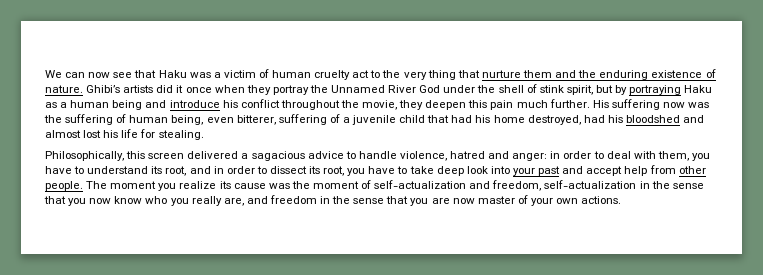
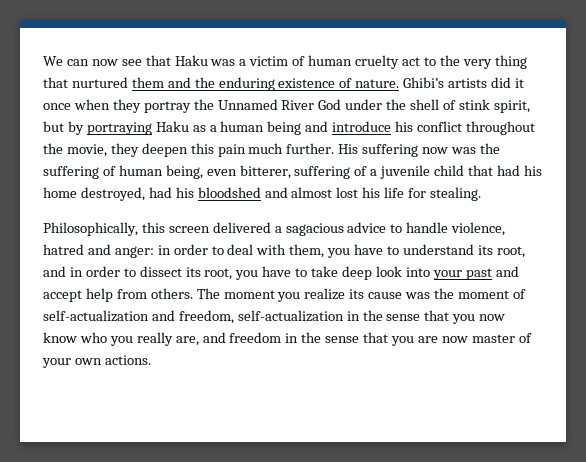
- We can now see that Haku was a victim of human cruelty act to the very thing that nurture them and the enduring existence of nature.
+ We can now see that Haku was a victim of human cruelty act to the very thing that nurtured them and the enduring existence of nature.
- Philosophically, this screen delivered a sagacious advice to handle violence, hatred and anger: in order to deal with them, you have to understand its root, and in order to dissect its root, you have to take deep look into your past and accept help from other people.
+ Philosophically, this screen delivered a sagacious advice to handle violence, hatred and anger: in order to deal with them, you have to understand its root, and in order to dissect its root, you have to take deep look into your past and accept help from others.

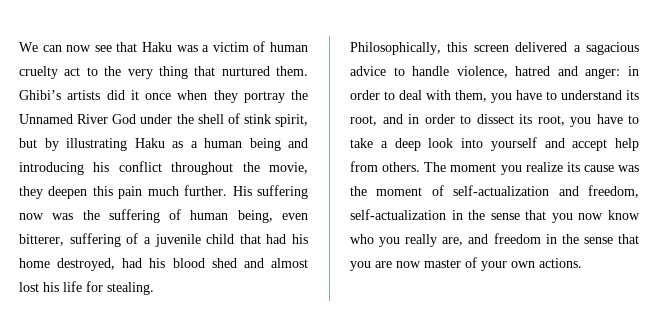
- We can now see that Haku was a victim of human cruelty act to the very thing that nurtured them and the enduring existence of nature.
+ We can now see that Haku was a victim of human cruelty act to the very thing that nurtured them.
- Ghibi’s artists did it once when they portray the Unnamed River God under the shell of stink spirit, but by portraying Haku as a human being and introduce his conflict throughout the movie, they deepen this pain much further.
+ Ghibi’s artists did it once when they portray the Unnamed River God under the shell of stink spirit, but by illustrating Haku as a human being and introducing his conflict throughout the movie, they deepen this pain much further.
- His suffering now was the suffering of human being, even bitterer, suffering of a juvenile child that had his home destroyed, had his bloodshed and almost lost his life for stealing.
+ His suffering now was the suffering of human being, even bitterer, suffering of a juvenile child that had his home destroyed, had his blood shed and almost lost his life for stealing.
- Philosophically, this screen delivered a sagacious advice to handle violence, hatred and anger: in order to deal with them, you have to understand its root, and in order to dissect its root, you have to take deep look into your past and accept help from others.
+ Philosophically, this screen delivered a sagacious advice to handle violence, hatred and anger: in order to deal with them, you have to understand its root, and in order to dissect its root, you have to take a deep look into yourself and accept help from others.

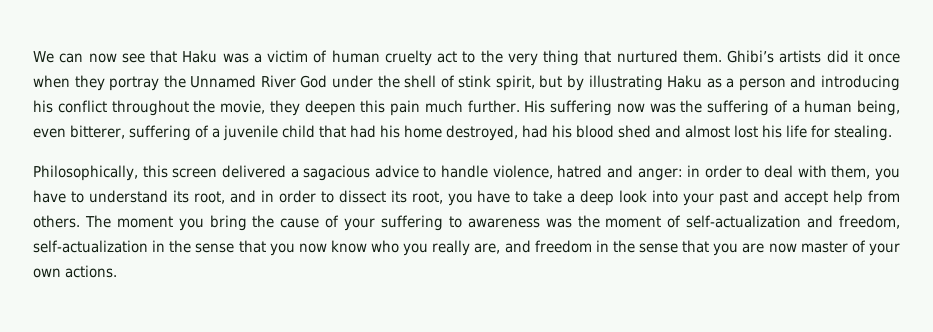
- Ghibi’s artists did it once when they portray the Unnamed River God under the shell of stink spirit, but by illustrating Haku as a human being and introducing his conflict throughout the movie, they deepen this pain much further.
+ Ghibi’s artists did it once when they portray the Unnamed River God under the shell of stink spirit, but by illustrating Haku as a person and introducing his conflict throughout the movie, they deepen this pain much further.
- His suffering now was the suffering of human being, even bitterer, suffering of a juvenile child that had his home destroyed, had his blood shed and almost lost his life for stealing.
+ His suffering now was the suffering of a human being, even bitterer, suffering of a juvenile child that had his home destroyed, had his blood shed and almost lost his life for stealing.
- Philosophically, this screen delivered a sagacious advice to handle violence, hatred and anger: in order to deal with them, you have to understand its root, and in order to dissect its root, you have to take a deep look into yourself and accept help from others.
+ Philosophically, this screen delivered a sagacious advice to handle violence, hatred and anger: in order to deal with them, you have to understand its root, and in order to dissect its root, you have to take a deep look into your past and accept help from others.
- The moment you realize its cause was the moment of self-actualization and freedom, self-actualization in the sense that you now know who you really are, and freedom in the sense that you are now master of your own actions.
+ The moment you bring the cause of your suffering to awareness was the moment of self-actualization and freedom, self-actualization in the sense that you now know who you really are, and freedom in the sense that you are now master of your own actions.

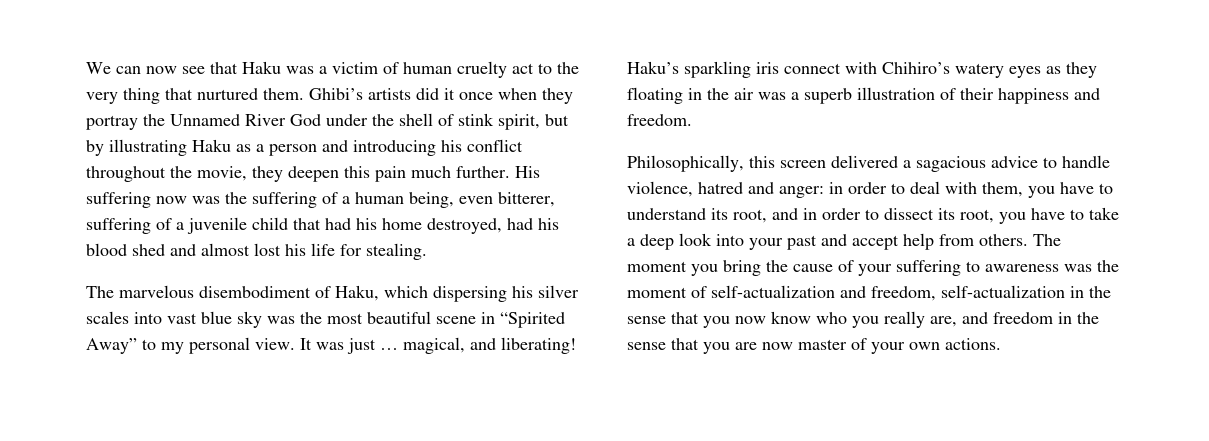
+ The marvelous disembodiment of Haku, which dispersing his silver scales into vast blue sky was the most beautiful scene in “Spirited Away” to my personal view. It was just … magical, and liberating! Haku’s sparkling iris connect with Chihiro’s watery eyes as they floating in the air was a superb illustration of their happiness and freedom.

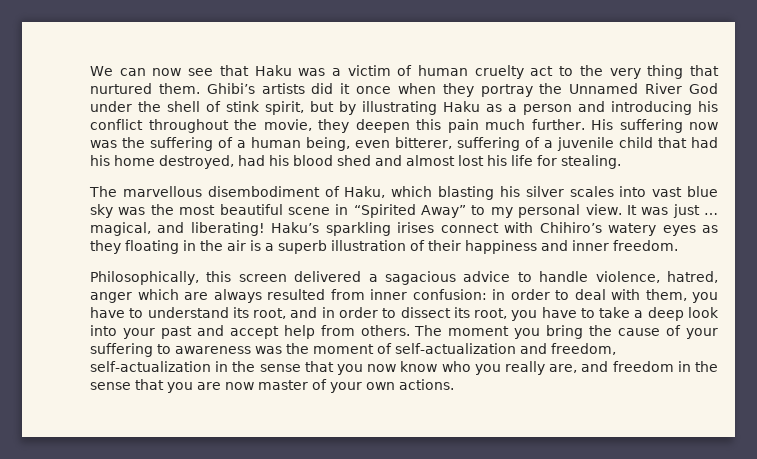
- The marvelous disembodiment of Haku, which dispersing his silver scales into vast blue sky was the most beautiful scene in “Spirited Away” to my personal view.
+ The marvellous disembodiment of Haku, which blasting his silver scales into vast blue sky was the most beautiful scene in “Spirited Away” to my personal view.
- Haku’s sparkling iris connect with Chihiro’s watery eyes as they floating in the air was a superb illustration of their happiness and freedom.
+ Haku’s sparkling irises connect with Chihiro’s watery eyes as they floating in the air is a superb illustration of their happiness and inner freedom.
- Philosophically, this screen delivered a sagacious advice to handle violence, hatred and anger: in order to deal with them, you have to understand its root, and in order to dissect its root, you have to take a deep look into your past and accept help from others.
+ Philosophically, this screen delivered a sagacious advice to handle violence, hatred, anger which are always resulted from inner confusion: in order to deal with them, you have to understand its root, and in order to dissect its root, you have to take a deep look into your past and accept help from others.

